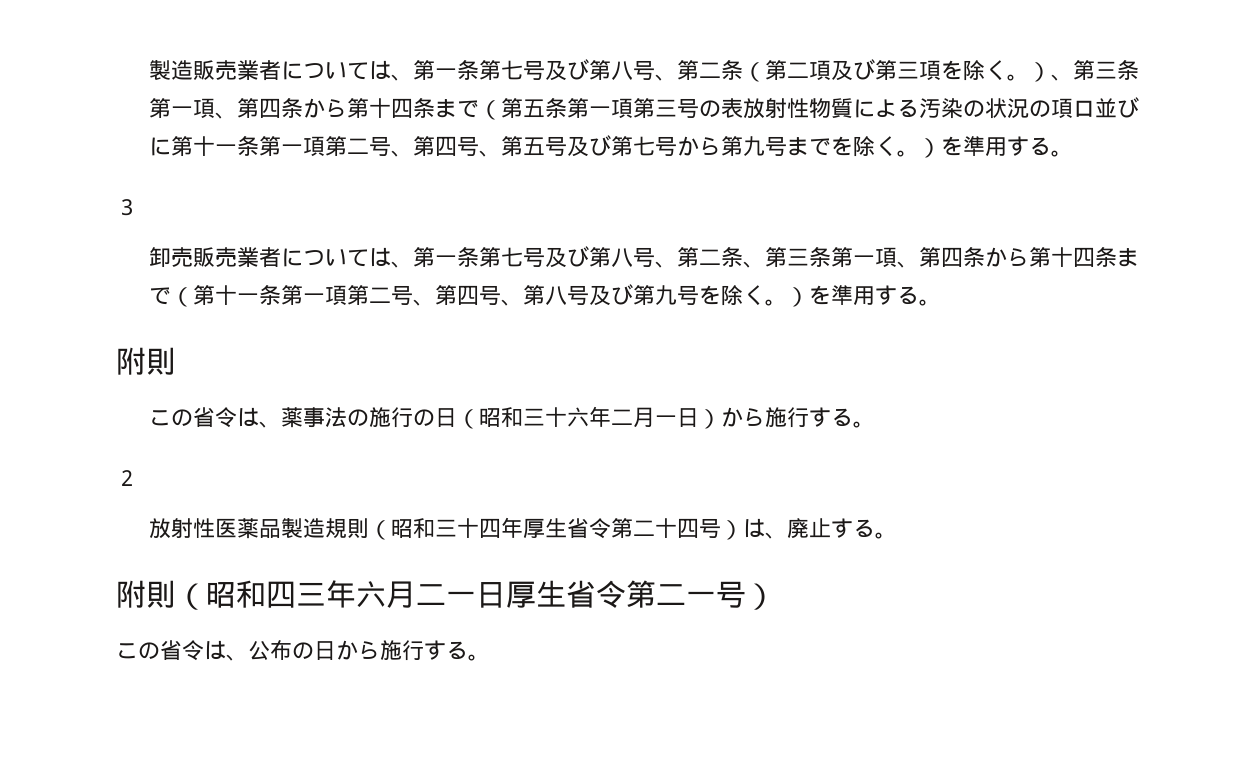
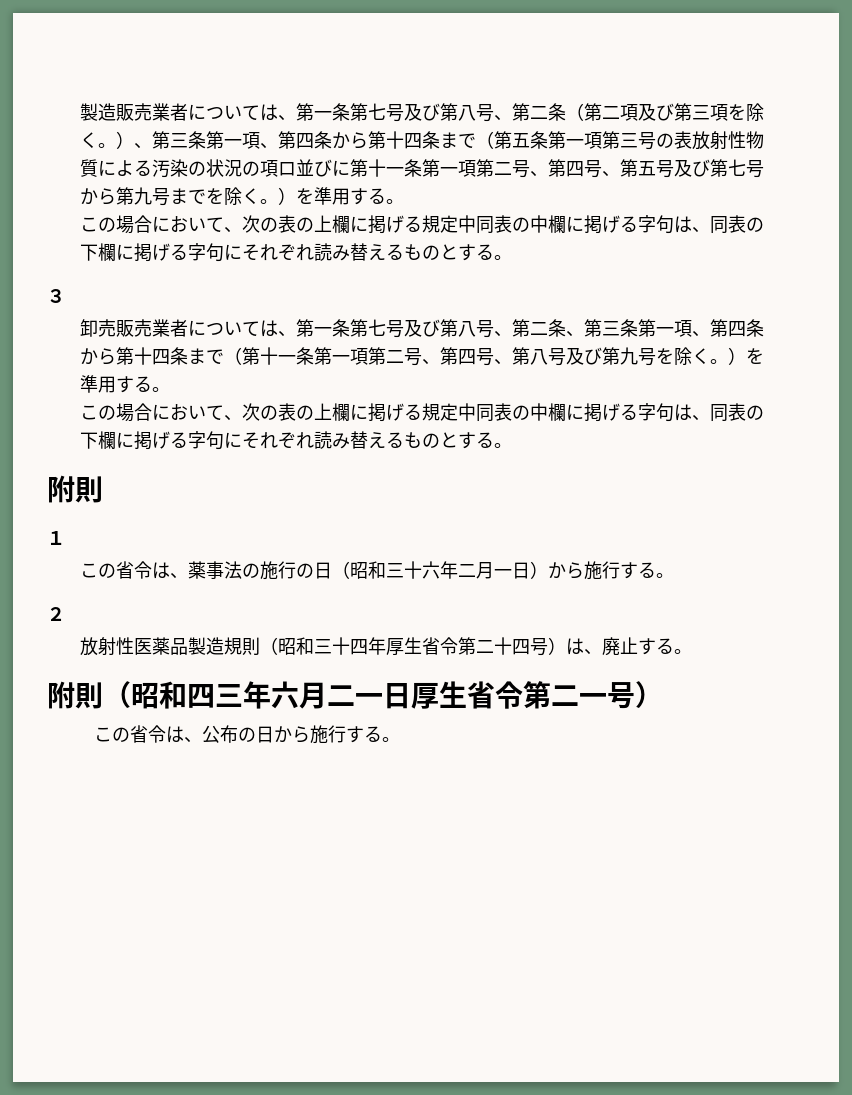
  製造販売業者については、第一条第七号及び第八号、第二条（第二項及び第三項を除く。）、第三条第一項、第四条から第十四条まで（第五条第一項第三号の表放射性物質による汚染の状況の項ロ並びに第十一条第一項第二号、第四号、第五号及び第七号から第九号までを除く。）を準用する。
+ この場合において、次の表の上欄に掲げる規定中同表の中欄に掲げる字句は、同表の下欄に掲げる字句にそれぞれ読み替えるものとする。
  卸売販売業者については、第一条第七号及び第八号、第二条、第三条第一項、第四条から第十四条まで（第十一条第一項第二号、第四号、第八号及び第九号を除く。）を準用する。
+ この場合において、次の表の上欄に掲げる規定中同表の中欄に掲げる字句は、同表の下欄に掲げる字句にそれぞれ読み替えるものとする。
  附則
+ １

